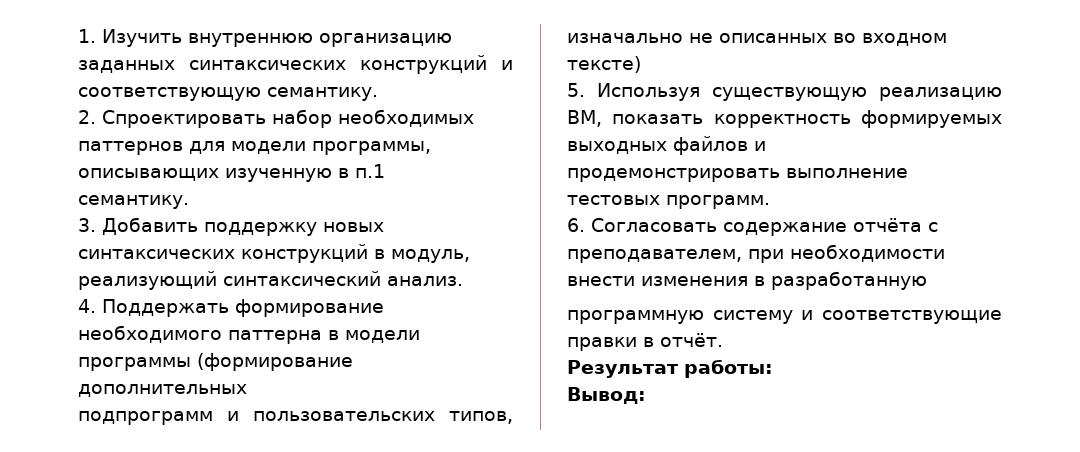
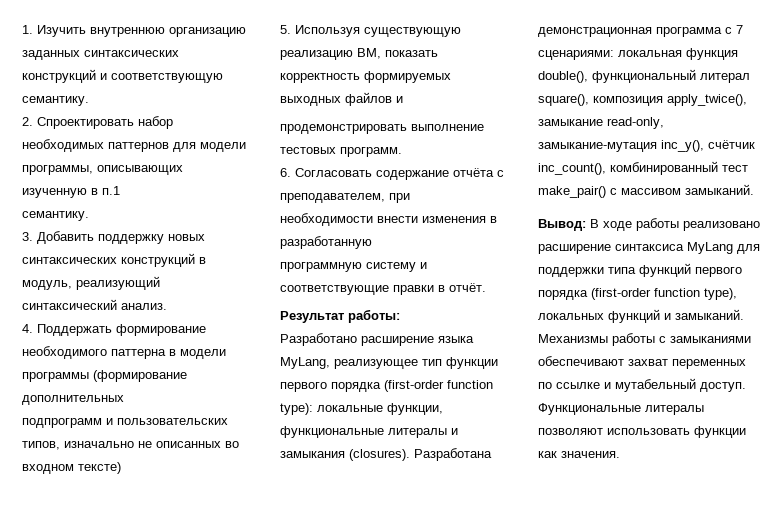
- Вывод:
+ Разработано расширение языка MyLang, реализующее тип функции первого порядка (first-order function type): локальные функции, функциональные литералы и замыкания (closures). Разработана демонстрационная программа с 7 сценариями: локальная функция double(), функциональный литерал square(), композиция apply_twice(), замыкание read-only, замыкание-мутация inc_y(), счётчик inc_count(), комбинированный тест make_pair() с массивом замыканий.
+ Вывод: В ходе работы реализовано расширение синтаксиса MyLang для поддержки типа функций первого порядка (first-order function type), локальных функций и замыканий. Механизмы работы с замыканиями обеспечивают захват переменных по ссылке и мутабельный доступ. Функциональные литералы позволяют использовать функции как значения.

